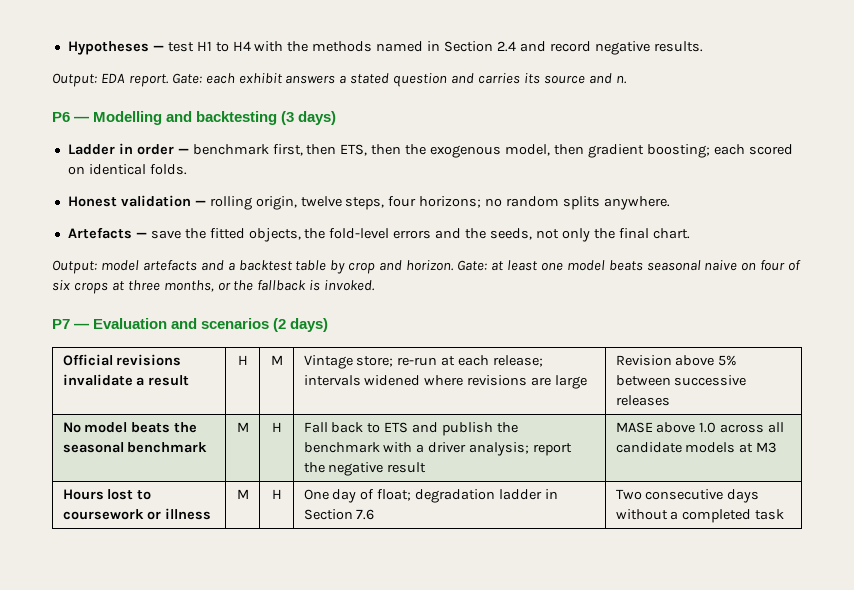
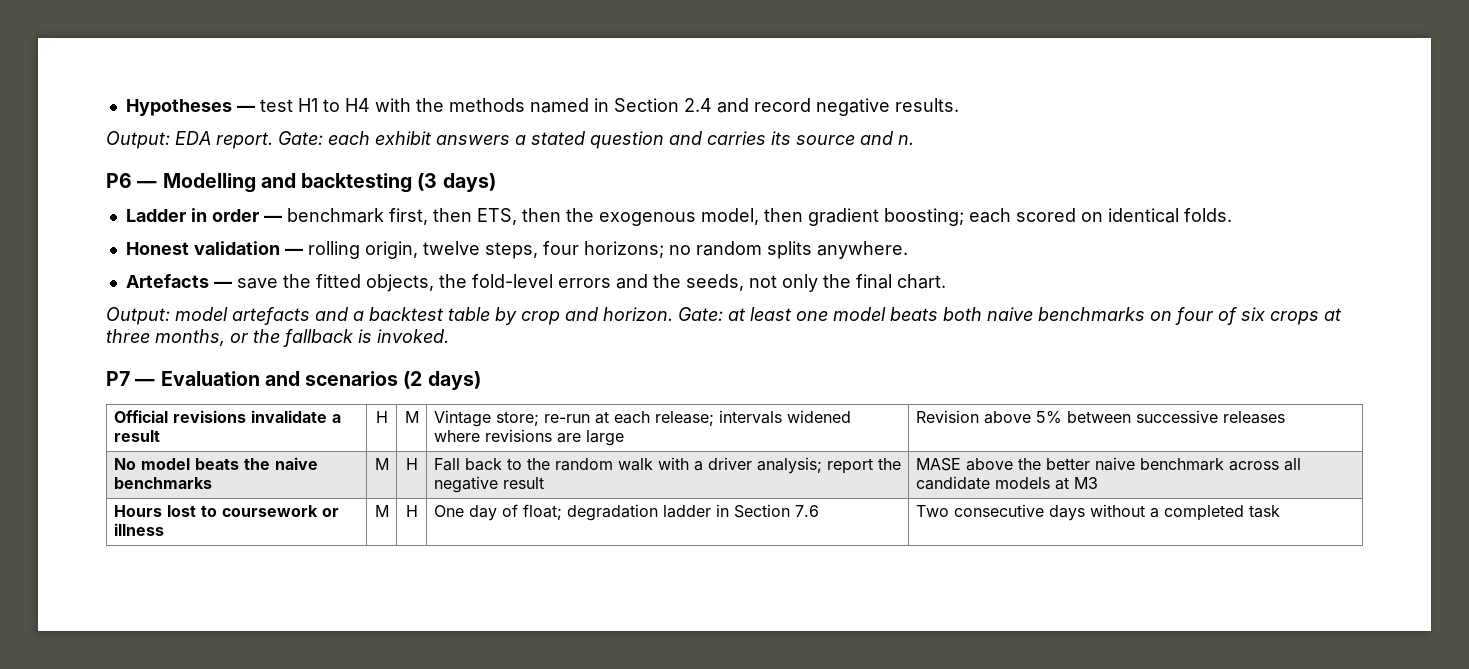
- Gate: at least one model beats seasonal naive on four of six crops at three months, or the fallback is invoked.
+ Gate: at least one model beats both naive benchmarks on four of six crops at three months, or the fallback is invoked.
- No model beats the seasonal benchmark | M | H | Fall back to ETS and publish the benchmark with a driver analysis; report the negative result | MASE above 1.0 across all candidate models at M3
+ No model beats the naive benchmarks | M | H | Fall back to the random walk with a driver analysis; report the negative result | MASE above the better naive benchmark across all candidate models at M3

